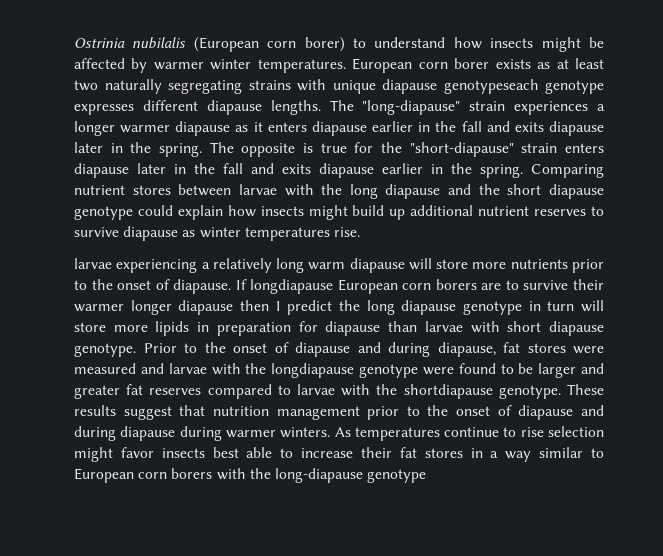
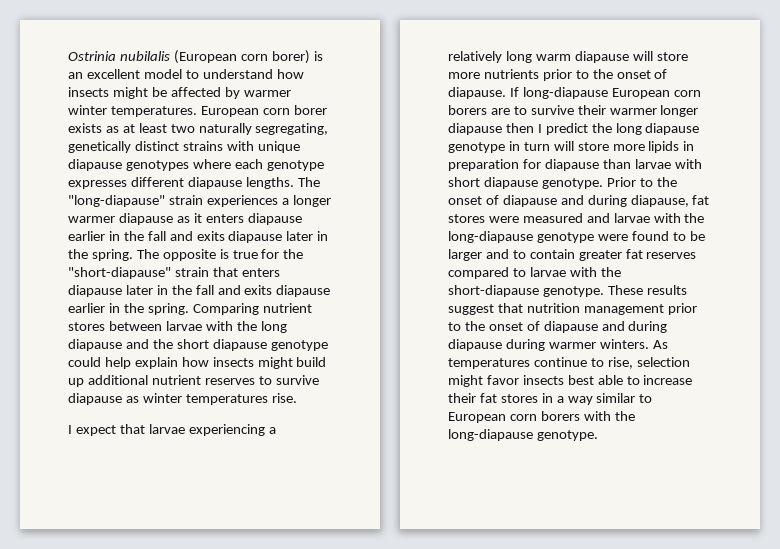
- Ostrinia nubilalis (European corn borer) to understand how insects might be affected by warmer winter temperatures.
+ Ostrinia nubilalis (European corn borer) is an excellent model to understand how insects might be affected by warmer winter temperatures.
- European corn borer exists as at least two naturally segregating strains with unique diapause genotypeseach genotype expresses different diapause lengths.
+ European corn borer exists as at least two naturally segregating, genetically distinct strains with unique diapause genotypes where each genotype expresses different diapause lengths.
- The opposite is true for the "short-diapause" strain enters diapause later in the fall and exits diapause earlier in the spring.
+ The opposite is true for the "short-diapause" strain that enters diapause later in the fall and exits diapause earlier in the spring.
- Comparing nutrient stores between larvae with the long diapause and the short diapause genotype could explain how insects might build up additional nutrient reserves to survive diapause as winter temperatures rise.
+ Comparing nutrient stores between larvae with the long diapause and the short diapause genotype could help explain how insects might build up additional nutrient reserves to survive diapause as winter temperatures rise.
- larvae experiencing a relatively long warm diapause will store more nutrients prior to the onset of diapause.
+ I expect that larvae experiencing a relatively long warm diapause will store more nutrients prior to the onset of diapause.
- If longdiapause European corn borers are to survive their warmer longer diapause then I predict the long diapause genotype in turn will store more lipids in preparation for diapause than larvae with short diapause genotype.
+ If long-diapause European corn borers are to survive their warmer longer diapause then I predict the long diapause genotype in turn will store more lipids in preparation for diapause than larvae with short diapause genotype.
- Prior to the onset of diapause and during diapause, fat stores were measured and larvae with the longdiapause genotype were found to be larger and greater fat reserves compared to larvae with the shortdiapause genotype.
+ Prior to the onset of diapause and during diapause, fat stores were measured and larvae with the long-diapause genotype were found to be larger and to contain greater fat reserves compared to larvae with the short-diapause genotype.
- As temperatures continue to rise selection might favor insects best able to increase their fat stores in a way similar to European corn borers with the long-diapause genotype
+ As temperatures continue to rise, selection might favor insects best able to increase their fat stores in a way similar to European corn borers with the long-diapause genotype.

